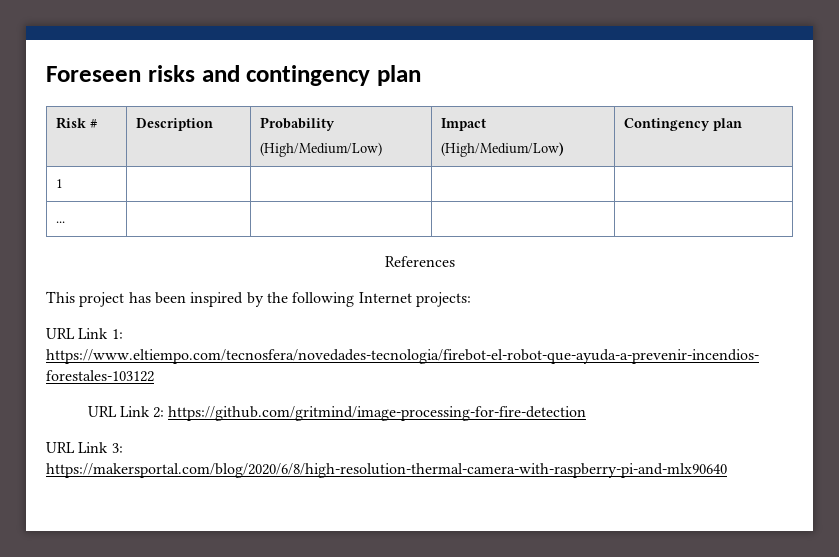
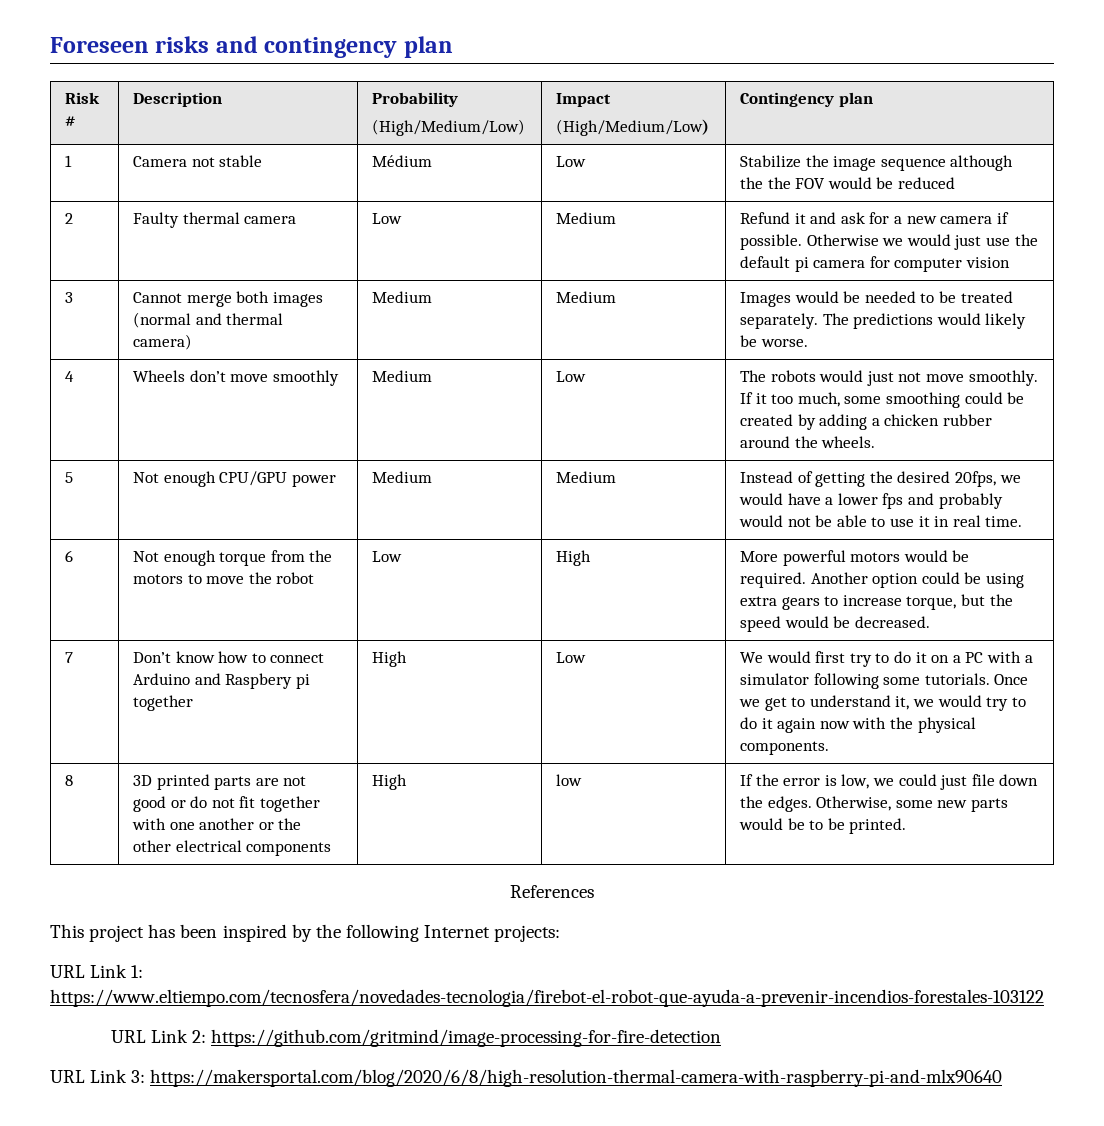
- 1 | | | |
- ... | | | |
+ 1 | Camera not stable | Médium | Low | Stabilize the image sequence although the the FOV would be reduced
+ 2 | Faulty thermal camera | Low | Medium | Refund it and ask for a new camera if possible. Otherwise we would just use the default pi camera for computer vision
+ 3 | Cannot merge both images (normal and thermal camera) | Medium | Medium | Images would be needed to be treated separately. The predictions would likely be worse.
+ 4 | Wheels don’t move smoothly | Medium | Low | The robots would just not move smoothly. If it too much, some smoothing could be created by adding a chicken rubber around the wheels.
+ 5 | Not enough CPU/GPU power | Medium | Medium | Instead of getting the desired 20fps, we would have a lower fps and probably would not be able to use it in real time.
+ 6 | Not enough torque from the motors to move the robot | Low | High | More powerful motors would be required. Another option could be using extra gears to increase torque, but the speed would be decreased.
+ 7 | Don’t know how to connect Arduino and Raspbery pi together | High | Low | We would first try to do it on a PC with a simulator following some tutorials. Once we get to understand it, we would try to do it again now with the physical components.
+ 8 | 3D printed parts are not good or do not fit together with one another or the other electrical components | High | low | If the error is low, we could just file down the edges. Otherwise, some new parts would be to be printed.

